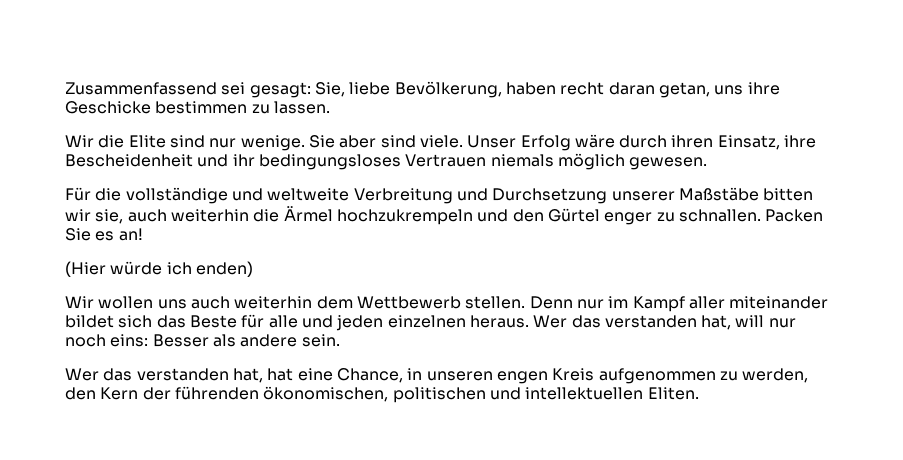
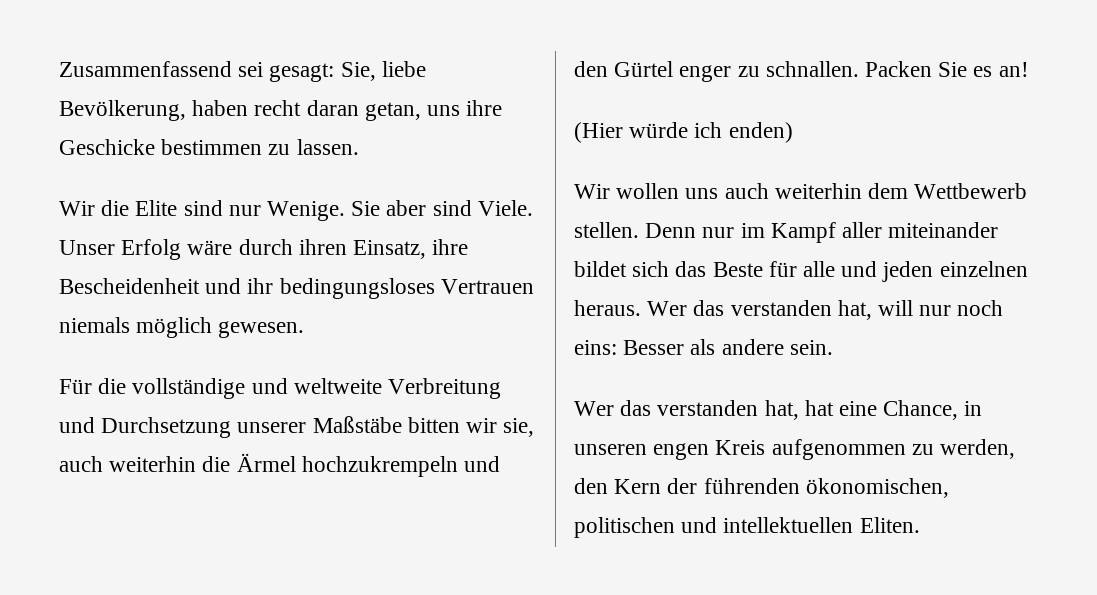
- Wir die Elite sind nur wenige.
+ Wir die Elite sind nur Wenige.
- Sie aber sind viele.
+ Sie aber sind Viele.

